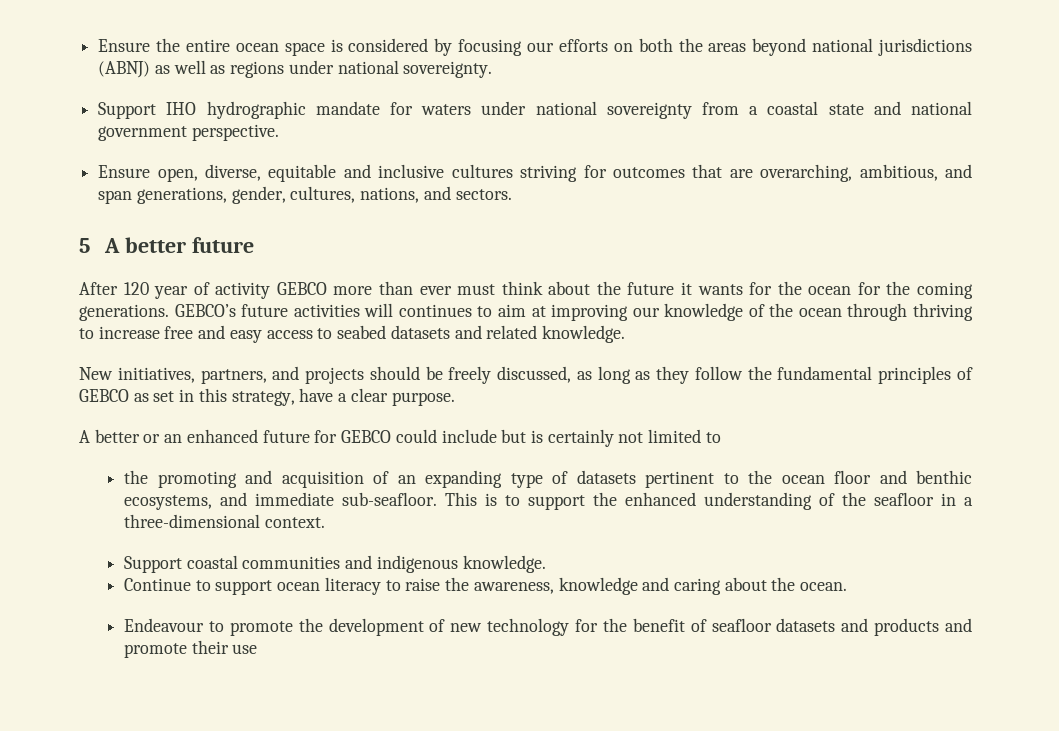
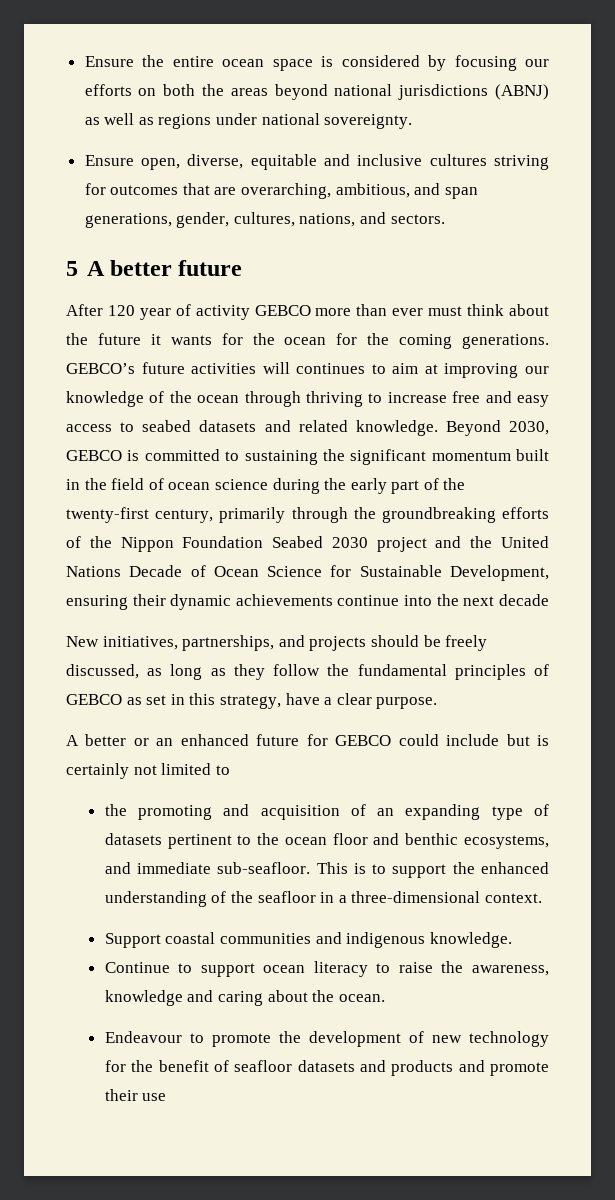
- Support IHO hydrographic mandate for waters under national sovereignty from a coastal state and national government perspective.
+ Beyond 2030, GEBCO is committed to sustaining the significant momentum built in the field of ocean science during the early part of the twenty-first century, primarily through the groundbreaking efforts of the Nippon Foundation Seabed 2030 project and the United Nations Decade of Ocean Science for Sustainable Development, ensuring their dynamic achievements continue into the next decade
- New initiatives, partners, and projects should be freely discussed, as long as they follow the fundamental principles of GEBCO as set in this strategy, have a clear purpose.
+ New initiatives, partnerships, and projects should be freely discussed, as long as they follow the fundamental principles of GEBCO as set in this strategy, have a clear purpose.

